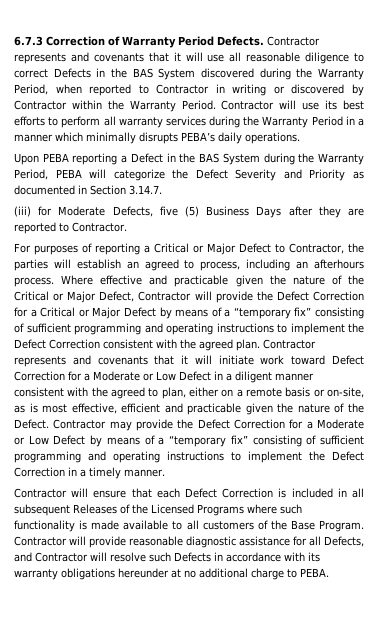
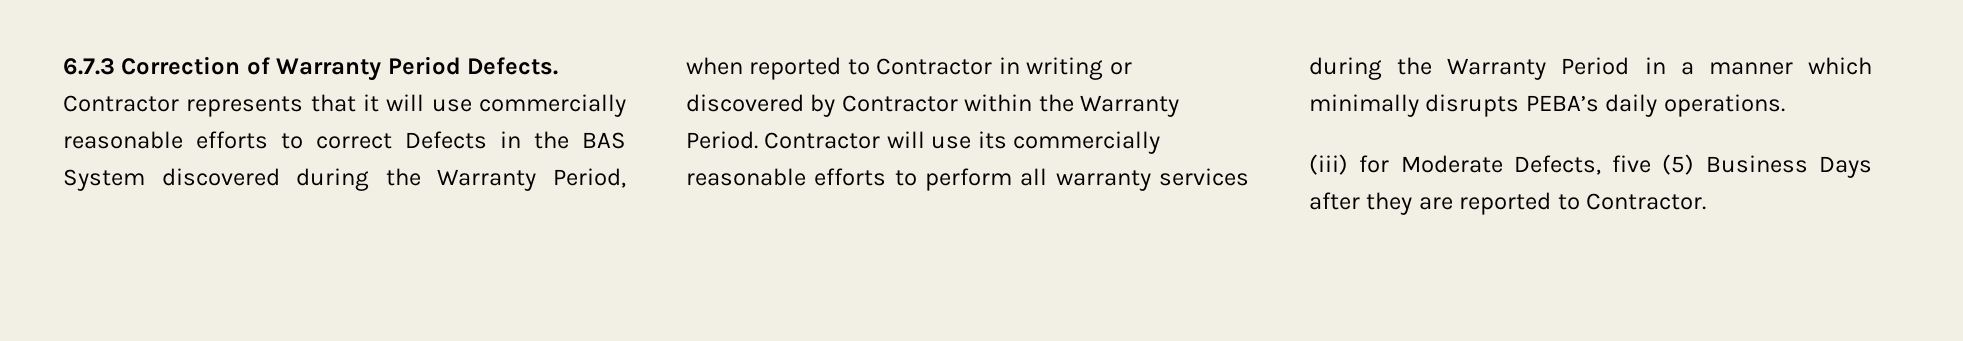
- Contractor represents and covenants that it will use all reasonable diligence to correct Defects in the BAS System discovered during the Warranty Period, when reported to Contractor in writing or discovered by Contractor within the Warranty Period.
+ Contractor represents that it will use commercially reasonable efforts to correct Defects in the BAS System discovered during the Warranty Period, when reported to Contractor in writing or discovered by Contractor within the Warranty Period.
- Contractor will use its best efforts to perform all warranty services during the Warranty Period in a manner which minimally disrupts PEBA’s daily operations.
+ Contractor will use its commercially reasonable efforts to perform all warranty services during the Warranty Period in a manner which minimally disrupts PEBA’s daily operations.
- Upon PEBA reporting a Defect in the BAS System during the Warranty Period, PEBA will categorize the Defect Severity and Priority as documented in Section 3.14.7.
- For purposes of reporting a Critical or Major Defect to Contractor, the parties will establish an agreed to process, including an afterhours process. Where effective and practicable given the nature of the Critical or Major Defect, Contractor will provide the Defect Correction for a Critical or Major Defect by means of a “temporary fix” consisting of sufficient programming and operating instructions to implement the Defect Correction consistent with the agreed plan. Contractor represents and covenants that it will initiate work toward Defect Correction for a Moderate or Low Defect in a diligent manner consistent with the agreed to plan, either on a remote basis or on-site, as is most effective, efficient and practicable given the nature of the Defect. Contractor may provide the Defect Correction for a Moderate or Low Defect by means of a “temporary fix” consisting of sufficient programming and operating instructions to implement the Defect Correction in a timely manner.
- Contractor will ensure that each Defect Correction is included in all subsequent Releases of the Licensed Programs where such functionality is made available to all customers of the Base Program. Contractor will provide reasonable diagnostic assistance for all Defects, and Contractor will resolve such Defects in accordance with its warranty obligations hereunder at no additional charge to PEBA.

